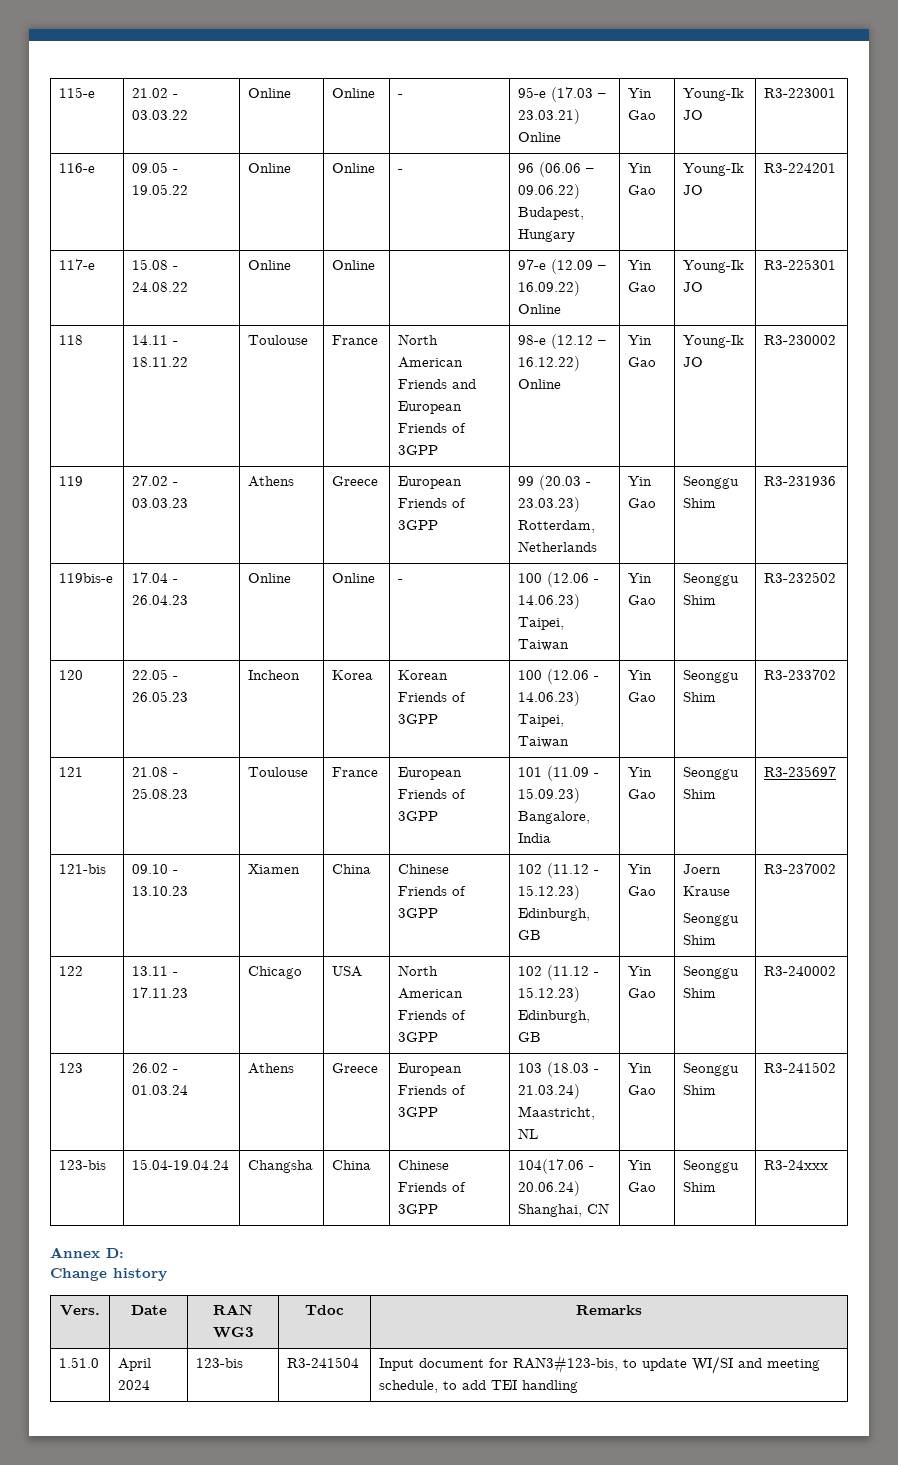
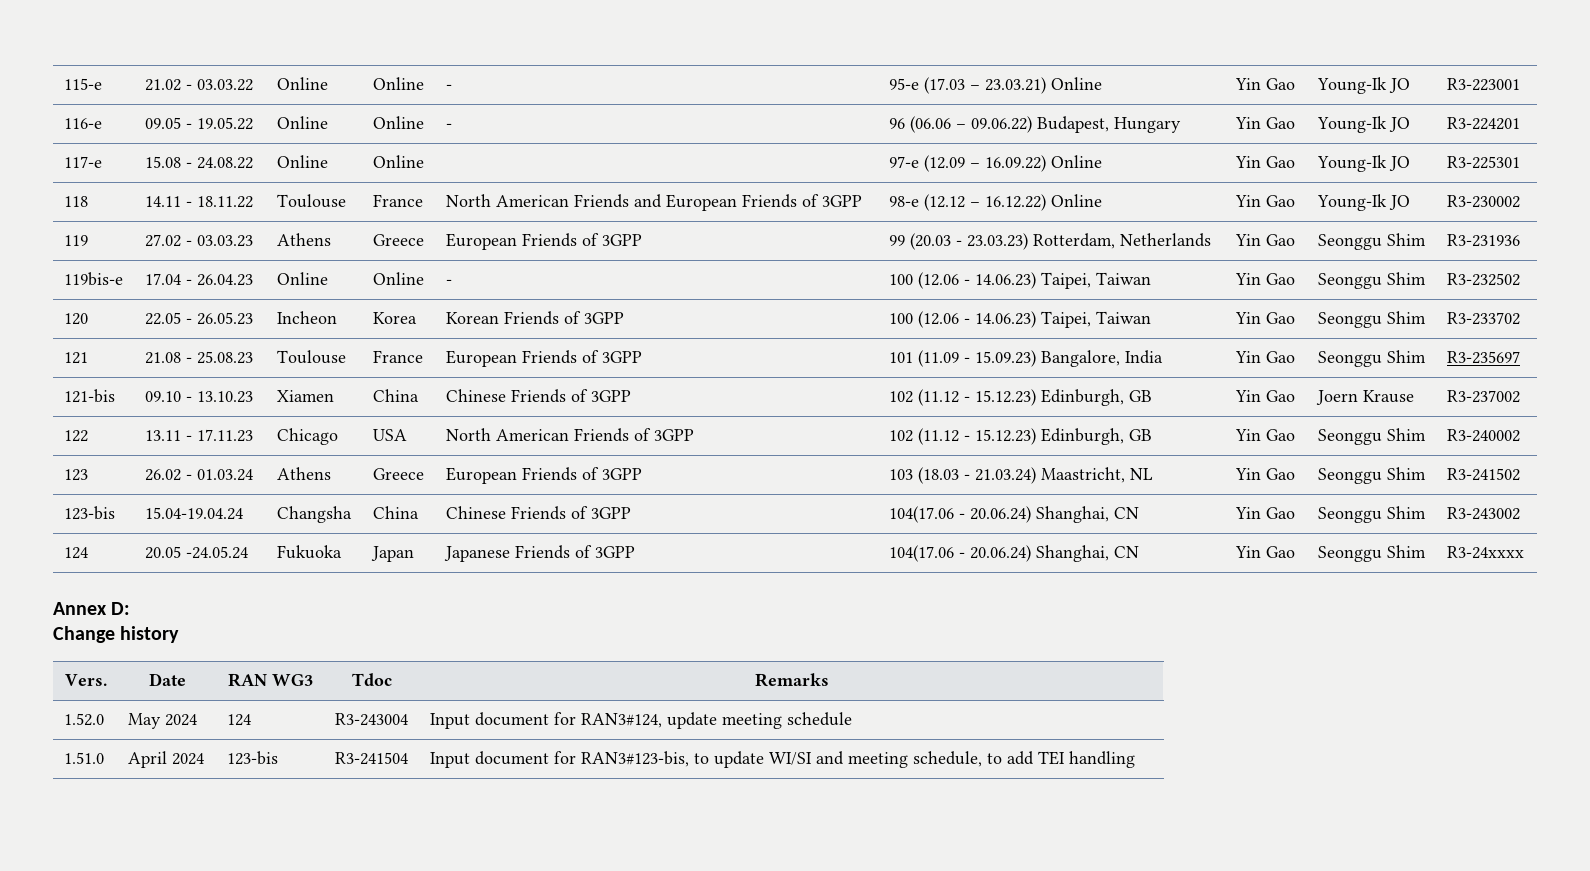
- 121-bis | 09.10 - 13.10.23 | Xiamen | China | Chinese Friends of 3GPP | 102 (11.12 - 15.12.23) Edinburgh, GB | Yin Gao | Joern Krause
- Seonggu Shim | R3-237002
+ 121-bis | 09.10 - 13.10.23 | Xiamen | China | Chinese Friends of 3GPP | 102 (11.12 - 15.12.23) Edinburgh, GB | Yin Gao | Joern Krause | R3-237002
- 123-bis | 15.04-19.04.24 | Changsha | China | Chinese Friends of 3GPP | 104(17.06 - 20.06.24) Shanghai, CN | Yin Gao | Seonggu Shim | R3-24xxx
+ 123-bis | 15.04-19.04.24 | Changsha | China | Chinese Friends of 3GPP | 104(17.06 - 20.06.24) Shanghai, CN | Yin Gao | Seonggu Shim | R3-243002
+ 124 | 20.05 -24.05.24 | Fukuoka | Japan | Japanese Friends of 3GPP | 104(17.06 - 20.06.24) Shanghai, CN | Yin Gao | Seonggu Shim | R3-24xxxx
+ 1.52.0 | May 2024 | 124 | R3-243004 | Input document for RAN3#124, update meeting schedule

